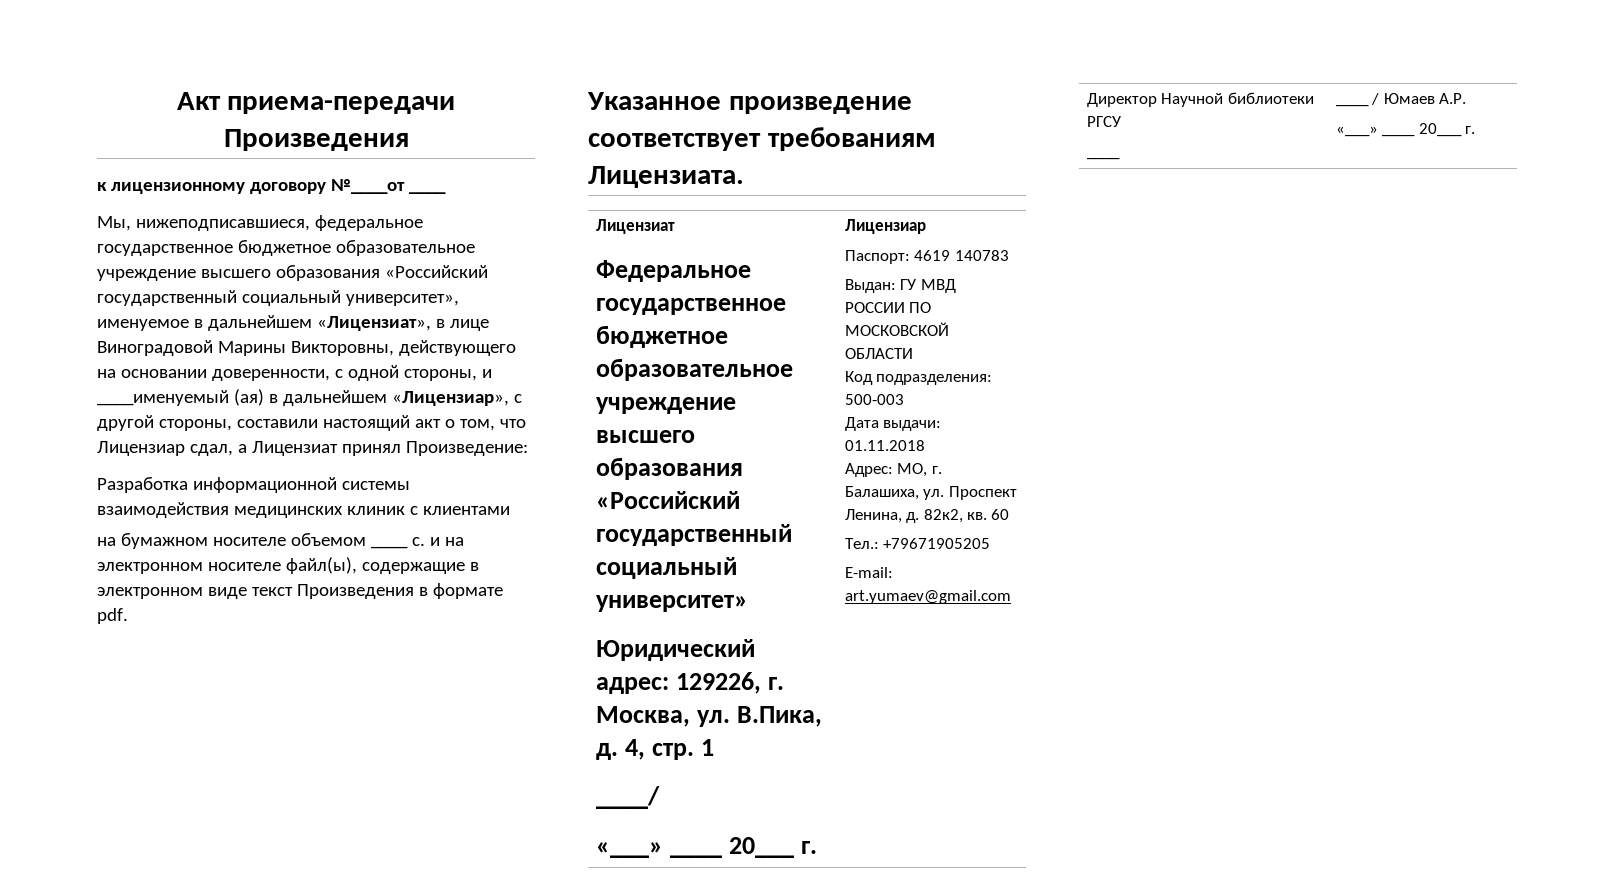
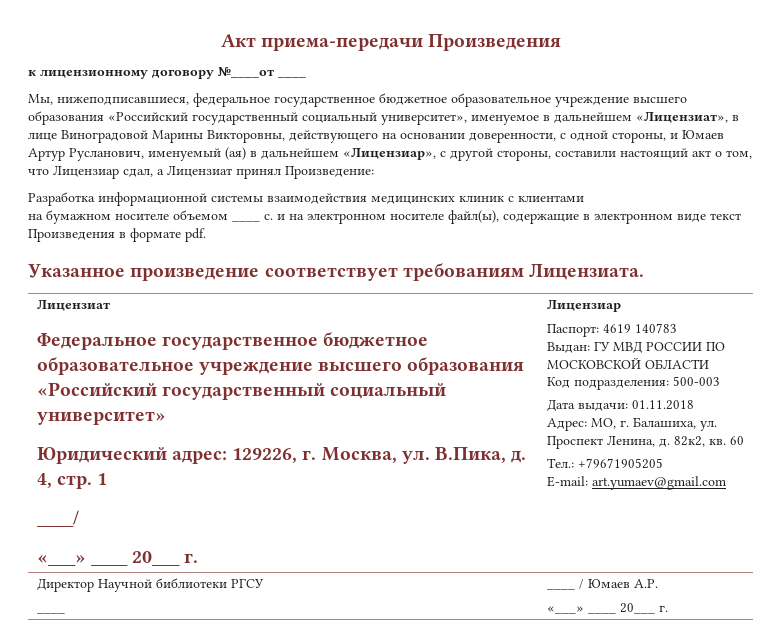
- Мы, нижеподписавшиеся, федеральное государственное бюджетное образовательное учреждение высшего образования «Российский государственный социальный университет», именуемое в дальнейшем «Лицензиат», в лице Виноградовой Марины Викторовны, действующего на основании доверенности, с одной стороны, и ____именуемый (ая) в дальнейшем «Лицензиар», с другой стороны, составили настоящий акт о том, что Лицензиар сдал, а Лицензиат принял Произведение:
+ Мы, нижеподписавшиеся, федеральное государственное бюджетное образовательное учреждение высшего образования «Российский государственный социальный университет», именуемое в дальнейшем «Лицензиат», в лице Виноградовой Марины Викторовны, действующего на основании доверенности, с одной стороны, и Юмаев Артур Русланович, именуемый (ая) в дальнейшем «Лицензиар», с другой стороны, составили настоящий акт о том, что Лицензиар сдал, а Лицензиат принял Произведение:

